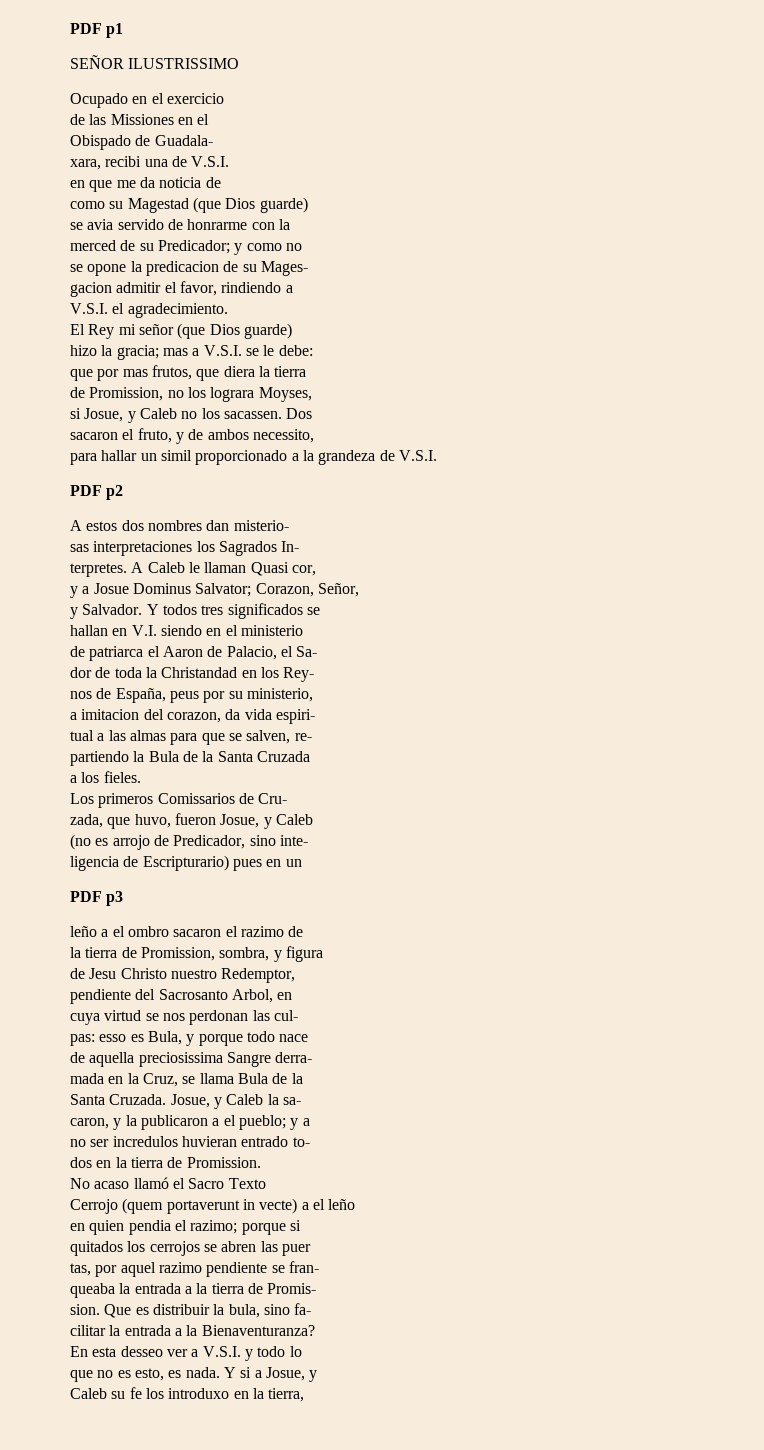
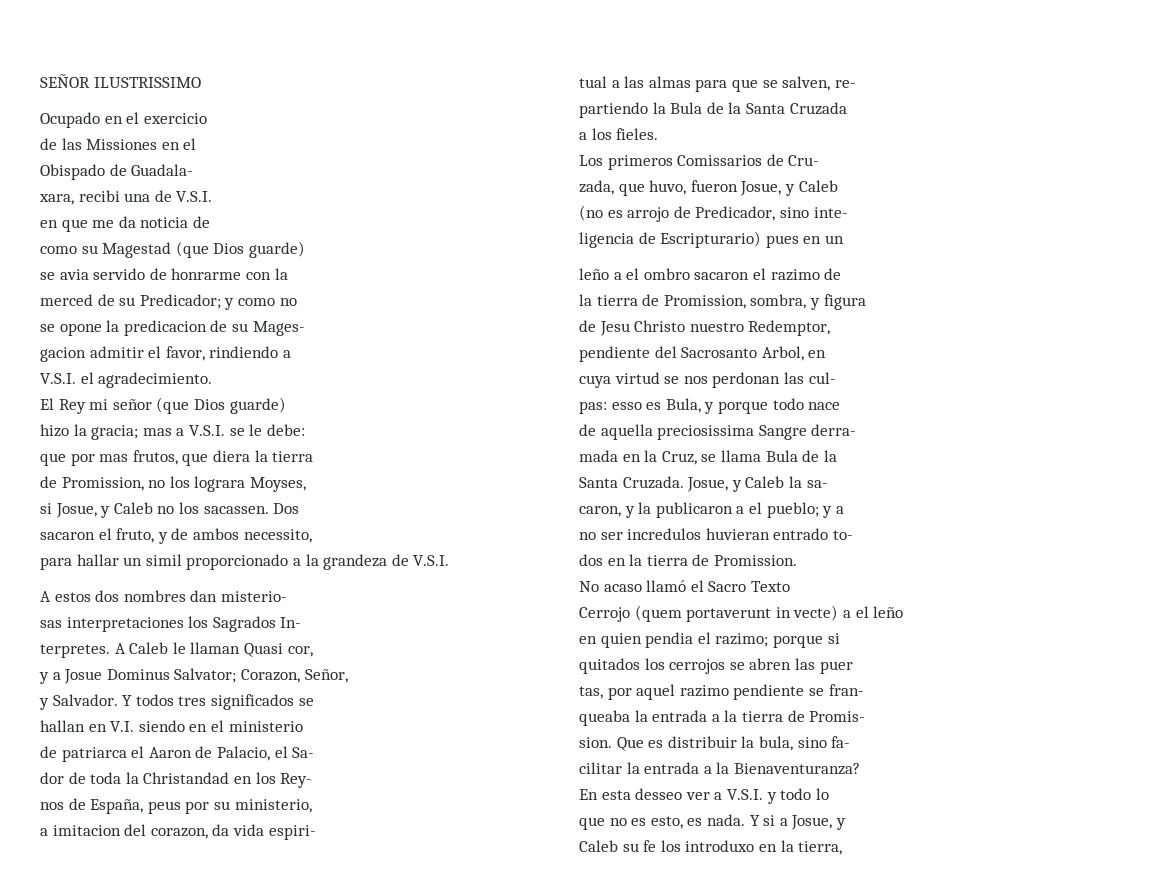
- PDF p1
- PDF p2
- PDF p3

